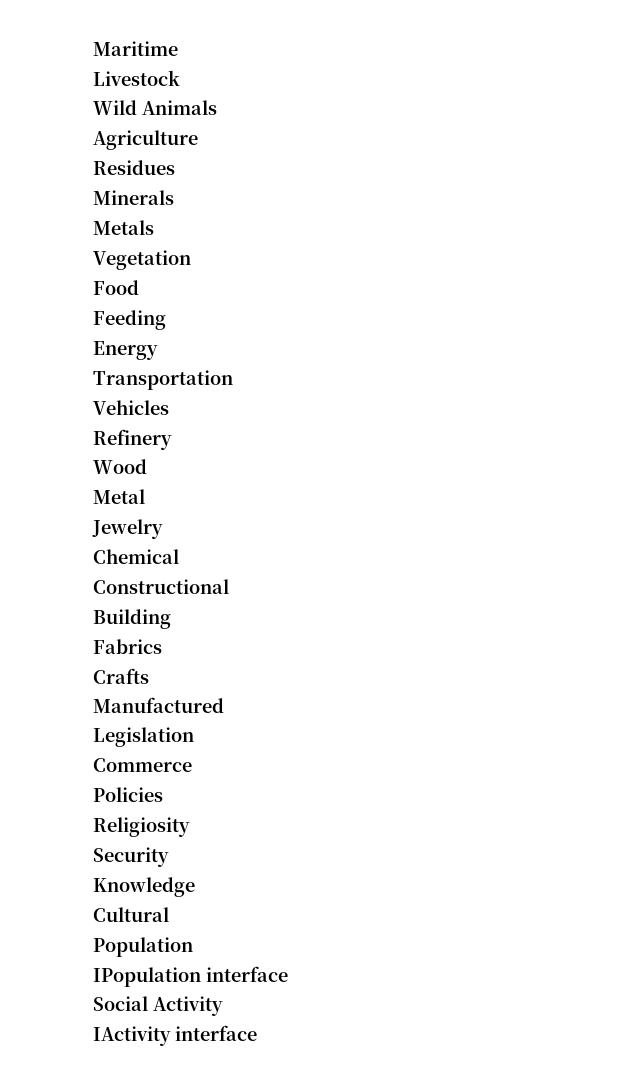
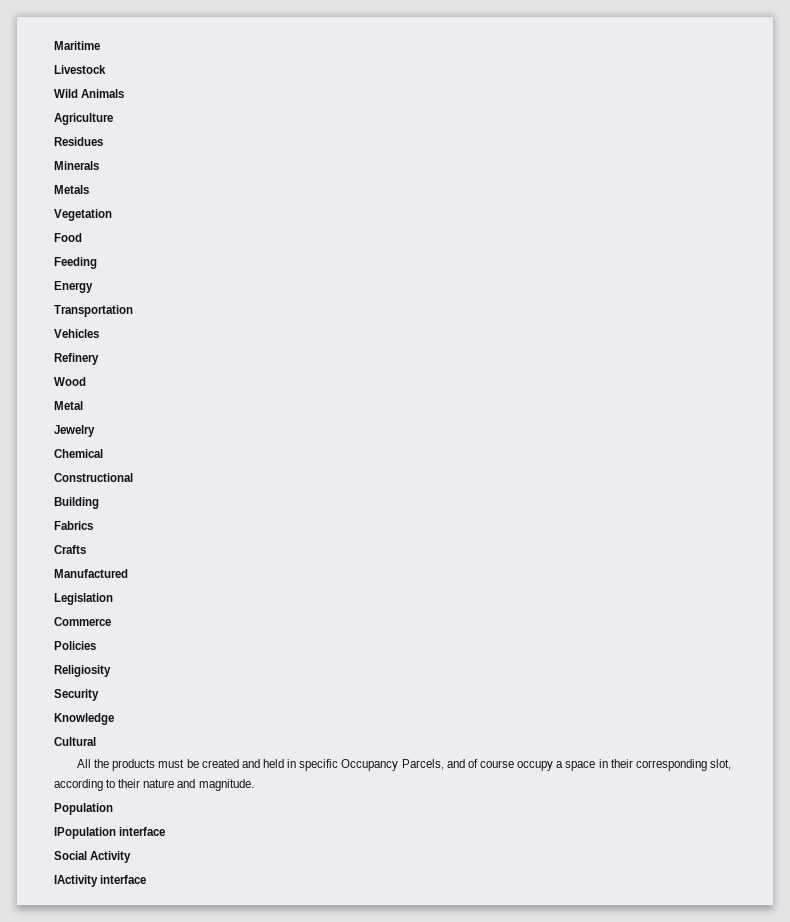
+ All the products must be created and held in specific Occupancy Parcels, and of course occupy a space in their corresponding slot, according to their nature and magnitude.

